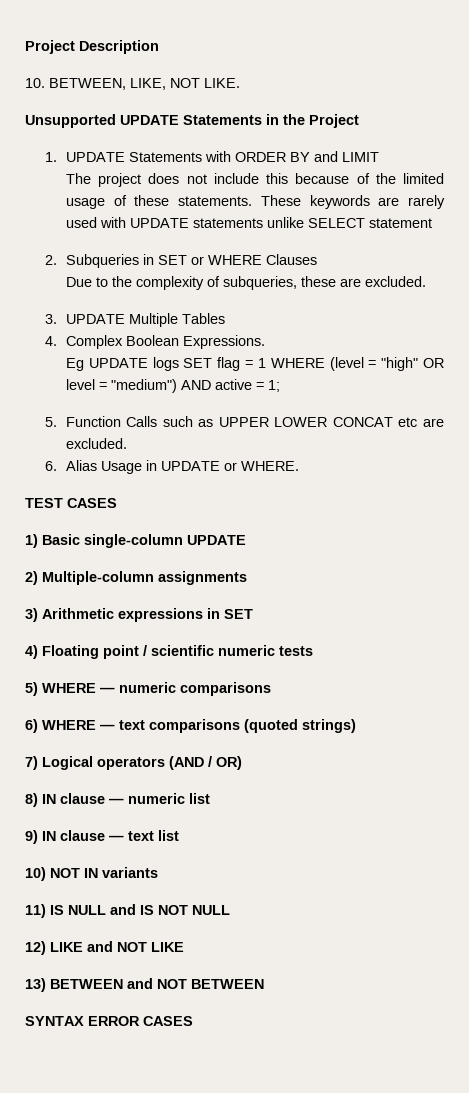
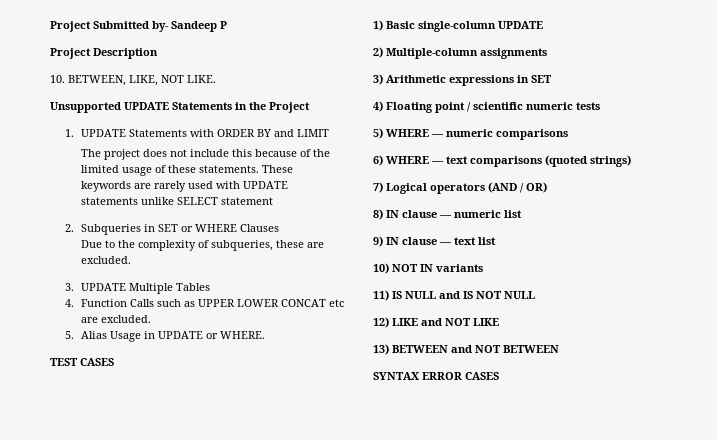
+ Project Submitted by- Sandeep P
- 4. Complex Boolean Expressions.
- Eg UPDATE logs SET flag = 1 WHERE (level = "high" OR level = "medium") AND active = 1;
- 5. Function Calls such as UPPER LOWER CONCAT etc are excluded.
+ 4. Function Calls such as UPPER LOWER CONCAT etc are excluded.
- 6. Alias Usage in UPDATE or WHERE.
+ 5. Alias Usage in UPDATE or WHERE.

